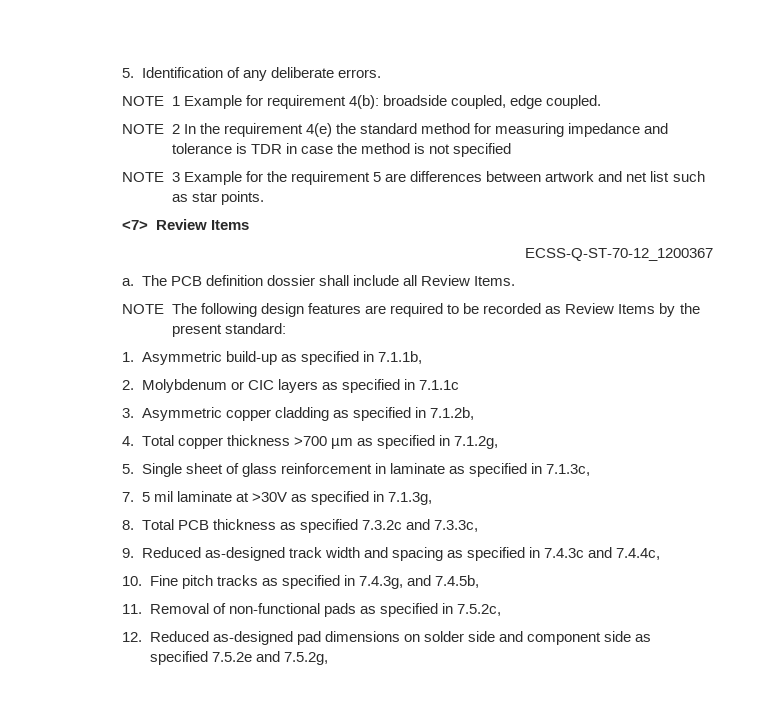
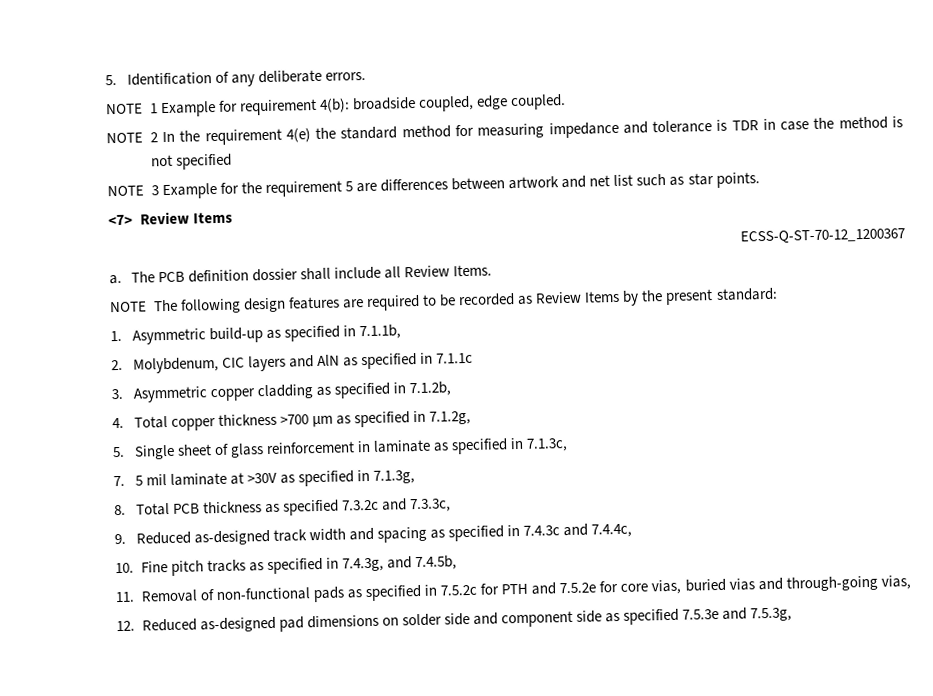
- 2. Molybdenum or CIC layers as specified in 7.1.1c
+ 2. Molybdenum, CIC layers and AlN as specified in 7.1.1c
- 11. Removal of non-functional pads as specified in 7.5.2c,
+ 11. Removal of non-functional pads as specified in 7.5.2c for PTH and 7.5.2e for core vias, buried vias and through-going vias,
- 12. Reduced as-designed pad dimensions on solder side and component side as specified 7.5.2e and 7.5.2g,
+ 12. Reduced as-designed pad dimensions on solder side and component side as specified 7.5.3e and 7.5.3g,

